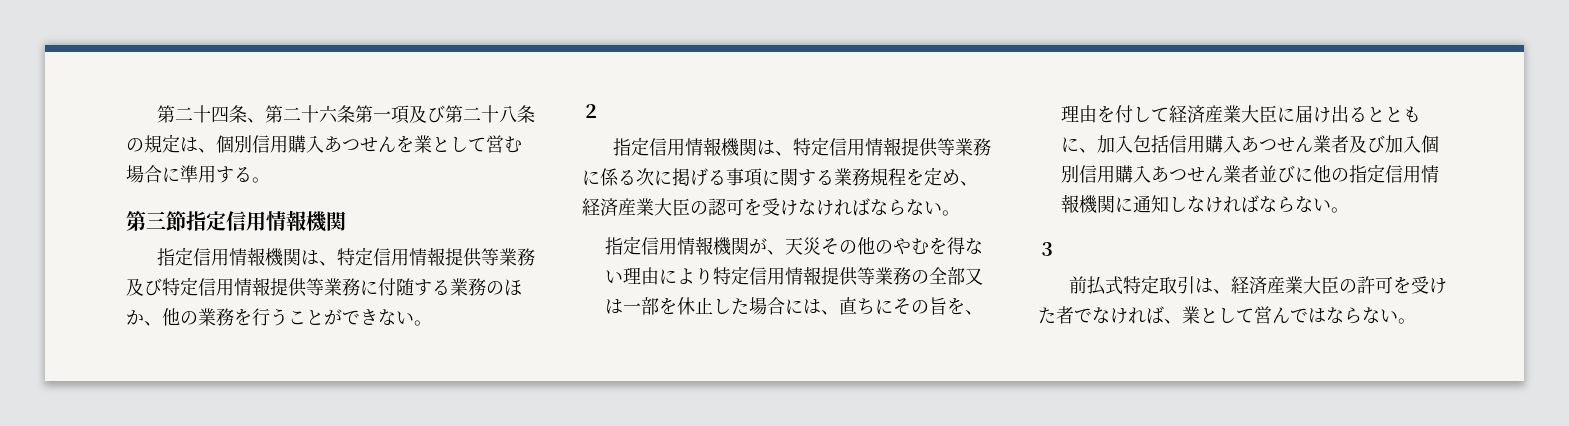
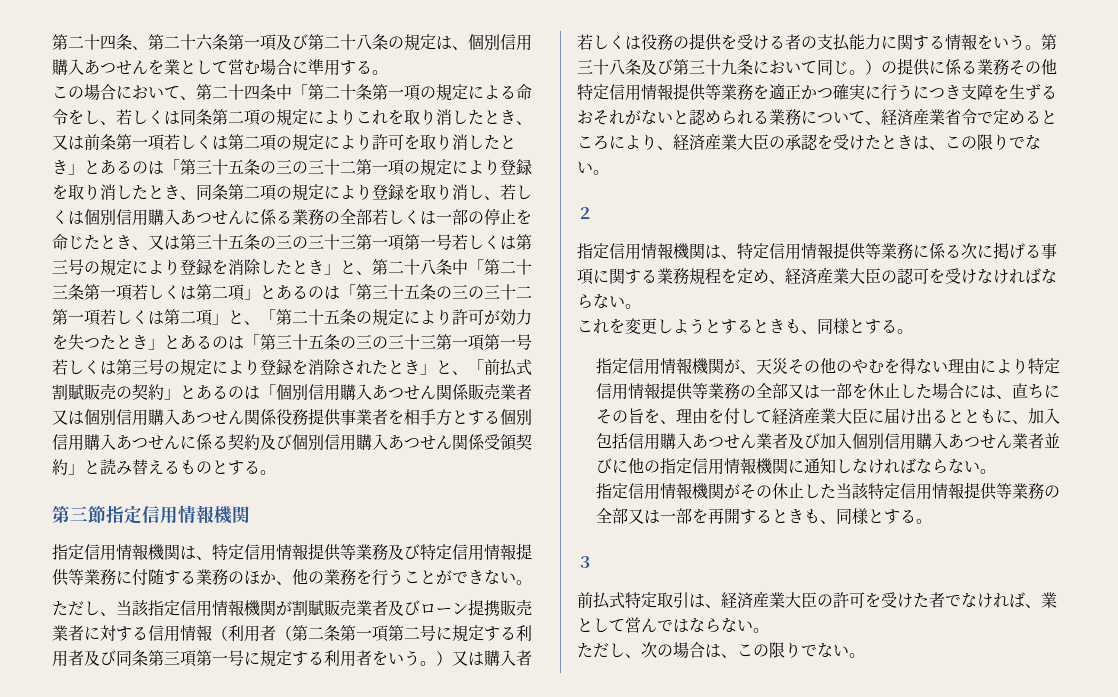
+ この場合において、第二十四条中「第二十条第一項の規定による命令をし、若しくは同条第二項の規定によりこれを取り消したとき、又は前条第一項若しくは第二項の規定により許可を取り消したとき」とあるのは「第三十五条の三の三十二第一項の規定により登録を取り消したとき、同条第二項の規定により登録を取り消し、若しくは個別信用購入あつせんに係る業務の全部若しくは一部の停止を命じたとき、又は第三十五条の三の三十三第一項第一号若しくは第三号の規定により登録を消除したとき」と、第二十八条中「第二十三条第一項若しくは第二項」とあるのは「第三十五条の三の三十二第一項若しくは第二項」と、「第二十五条の規定により許可が効力を失つたとき」とあるのは「第三十五条の三の三十三第一項第一号若しくは第三号の規定により登録を消除されたとき」と、「前払式割賦販売の契約」とあるのは「個別信用購入あつせん関係販売業者又は個別信用購入あつせん関係役務提供事業者を相手方とする個別信用購入あつせんに係る契約及び個別信用購入あつせん関係受領契約」と読み替えるものとする。
+ ただし、当該指定信用情報機関が割賦販売業者及びローン提携販売業者に対する信用情報（利用者（第二条第一項第二号に規定する利用者及び同条第三項第一号に規定する利用者をいう。）又は購入者若しくは役務の提供を受ける者の支払能力に関する情報をいう。第三十八条及び第三十九条において同じ。）の提供に係る業務その他特定信用情報提供等業務を適正かつ確実に行うにつき支障を生ずるおそれがないと認められる業務について、経済産業省令で定めるところにより、経済産業大臣の承認を受けたときは、この限りでない。
+ これを変更しようとするときも、同様とする。
+ 指定信用情報機関がその休止した当該特定信用情報提供等業務の全部又は一部を再開するときも、同様とする。
+ ただし、次の場合は、この限りでない。

